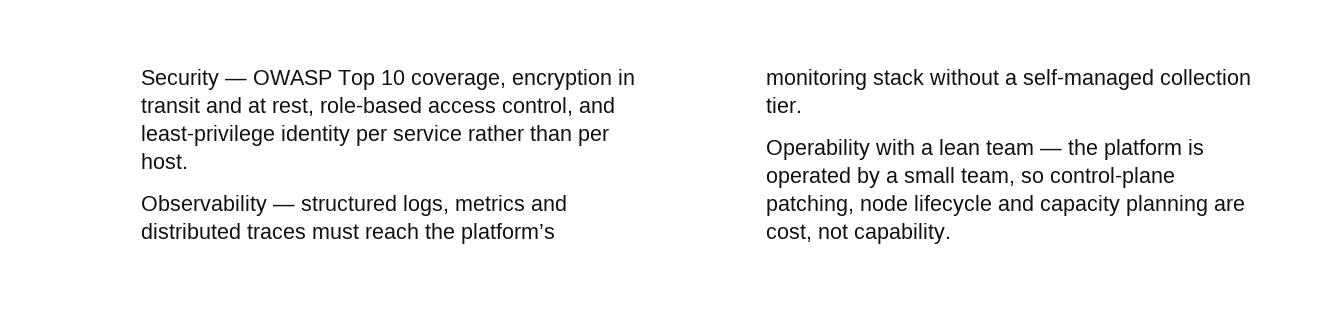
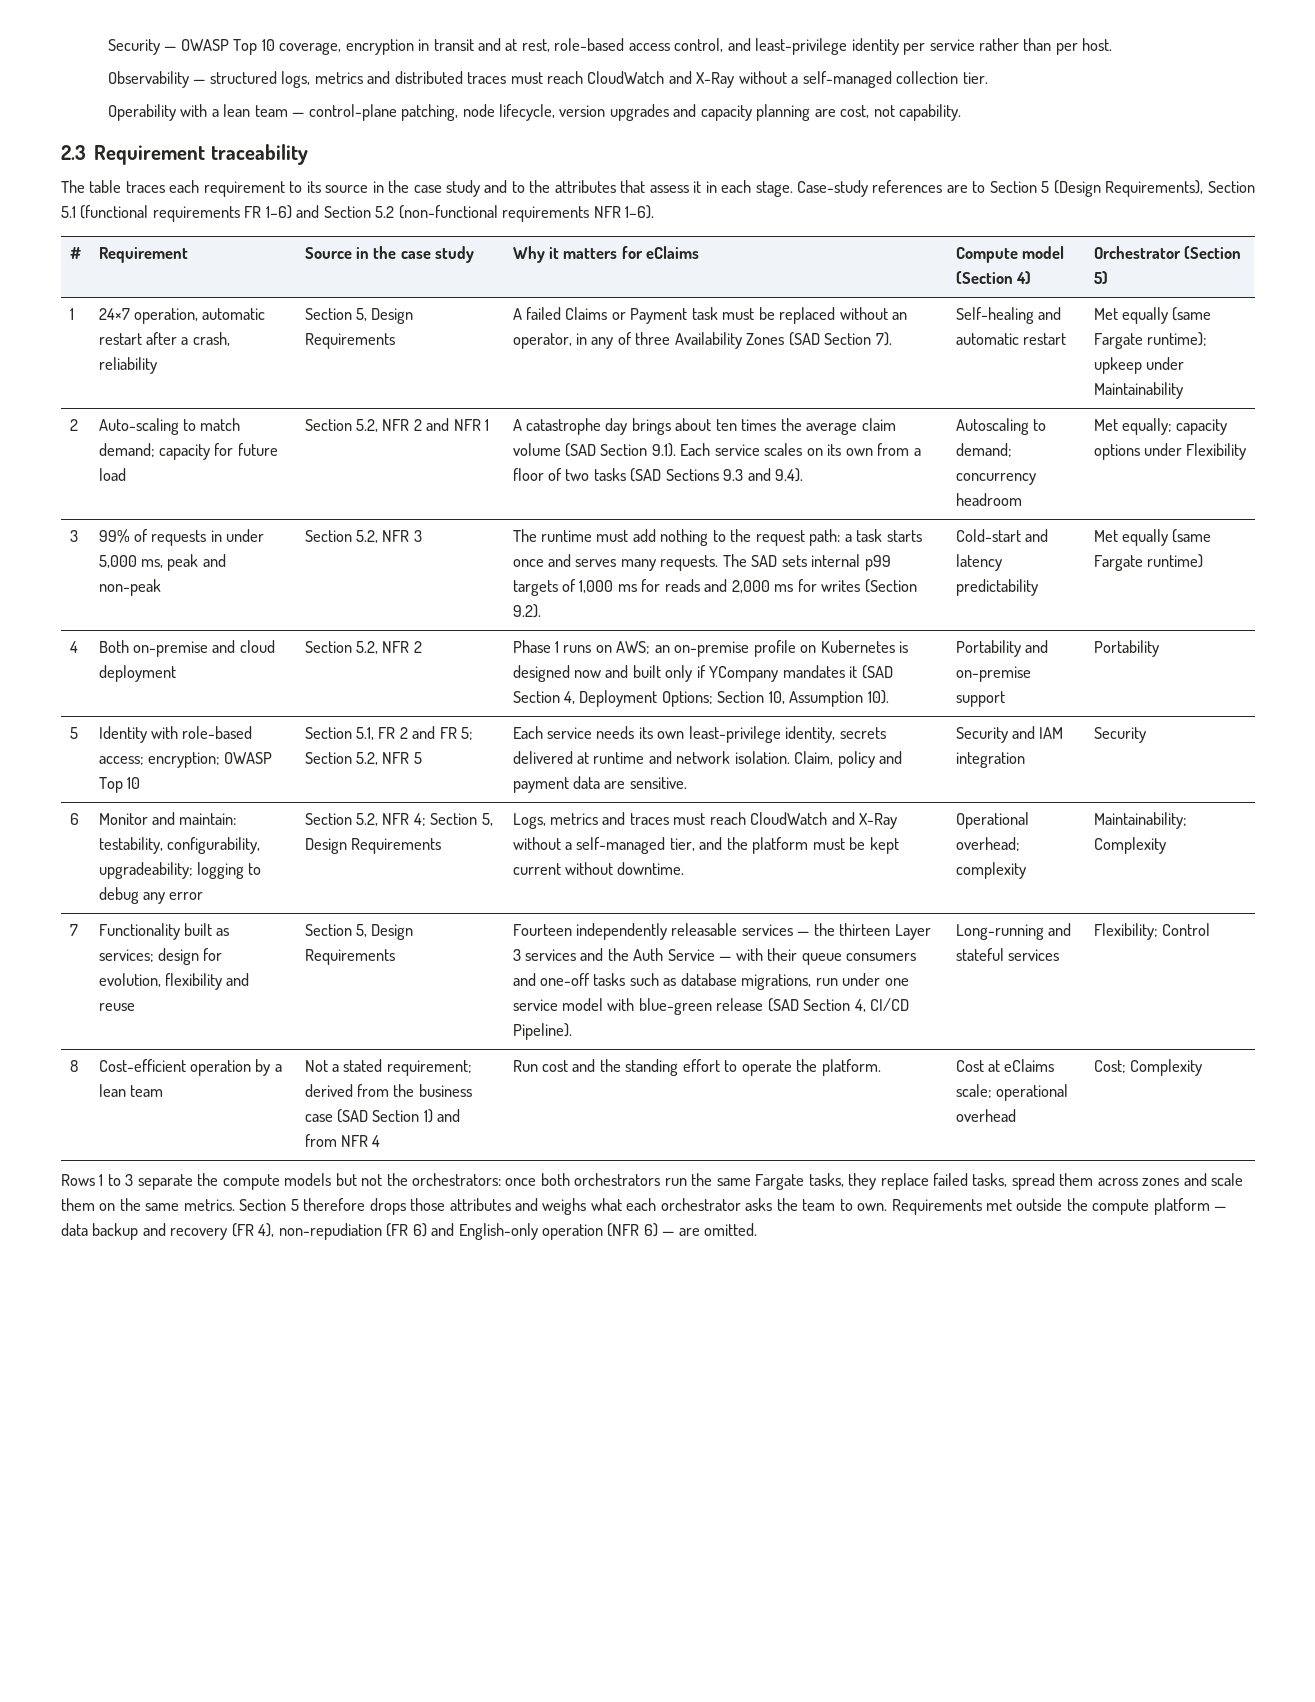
- Observability — structured logs, metrics and distributed traces must reach the platform’s monitoring stack without a self-managed collection tier.
+ Observability — structured logs, metrics and distributed traces must reach CloudWatch and X-Ray without a self-managed collection tier.
- Operability with a lean team — the platform is operated by a small team, so control-plane patching, node lifecycle and capacity planning are cost, not capability.
+ Operability with a lean team — control-plane patching, node lifecycle, version upgrades and capacity planning are cost, not capability.
+ 2.3 Requirement traceability
+ The table traces each requirement to its source in the case study and to the attributes that assess it in each stage. Case-study references are to Section 5 (Design Requirements), Section 5.1 (functional requirements FR 1–6) and Section 5.2 (non-functional requirements NFR 1–6).
+ # | Requirement | Source in the case study | Why it matters for eClaims | Compute model (Section 4) | Orchestrator (Section 5)
+ 1 | 24×7 operation, automatic restart after a crash, reliability | Section 5, Design Requirements | A failed Claims or Payment task must be replaced without an operator, in any of three Availability Zones (SAD Section 7). | Self-healing and automatic restart | Met equally (same Fargate runtime); upkeep under Maintainability
+ 2 | Auto-scaling to match demand; capacity for future load | Section 5.2, NFR 2 and NFR 1 | A catastrophe day brings about ten times the average claim volume (SAD Section 9.1). Each service scales on its own from a floor of two tasks (SAD Sections 9.3 and 9.4). | Autoscaling to demand; concurrency headroom | Met equally; capacity options under Flexibility
+ 3 | 99% of requests in under 5,000 ms, peak and non-peak | Section 5.2, NFR 3 | The runtime must add nothing to the request path: a task starts once and serves many requests. The SAD sets internal p99 targets of 1,000 ms for reads and 2,000 ms for writes (Section 9.2). | Cold-start and latency predictability | Met equally (same Fargate runtime)
+ 4 | Both on-premise and cloud deployment | Section 5.2, NFR 2 | Phase 1 runs on AWS; an on-premise profile on Kubernetes is designed now and built only if YCompany mandates it (SAD Section 4, Deployment Options; Section 10, Assumption 10). | Portability and on-premise support | Portability
+ 5 | Identity with role-based access; encryption; OWASP Top 10 | Section 5.1, FR 2 and FR 5; Section 5.2, NFR 5 | Each service needs its own least-privilege identity, secrets delivered at runtime and network isolation. Claim, policy and payment data are sensitive. | Security and IAM integration | Security
+ 6 | Monitor and maintain: testability, configurability, upgradeability; logging to debug any error | Section 5.2, NFR 4; Section 5, Design Requirements | Logs, metrics and traces must reach CloudWatch and X-Ray without a self-managed tier, and the platform must be kept current without downtime. | Operational overhead; complexity | Maintainability; Complexity
+ 7 | Functionality built as services; design for evolution, flexibility and reuse | Section 5, Design Requirements | Fourteen independently releasable services — the thirteen Layer 3 services and the Auth Service — with their queue consumers and one-off tasks such as database migrations, run under one service model with blue-green release (SAD Section 4, CI/CD Pipeline). | Long-running and stateful services | Flexibility; Control
+ 8 | Cost-efficient operation by a lean team | Not a stated requirement; derived from the business case (SAD Section 1) and from NFR 4 | Run cost and the standing effort to operate the platform. | Cost at eClaims scale; operational overhead | Cost; Complexity
+ Rows 1 to 3 separate the compute models but not the orchestrators: once both orchestrators run the same Fargate tasks, they replace failed tasks, spread them across zones and scale them on the same metrics. Section 5 therefore drops those attributes and weighs what each orchestrator asks the team to own. Requirements met outside the compute platform — data backup and recovery (FR 4), non-repudiation (FR 6) and English-only operation (NFR 6) — are omitted.

